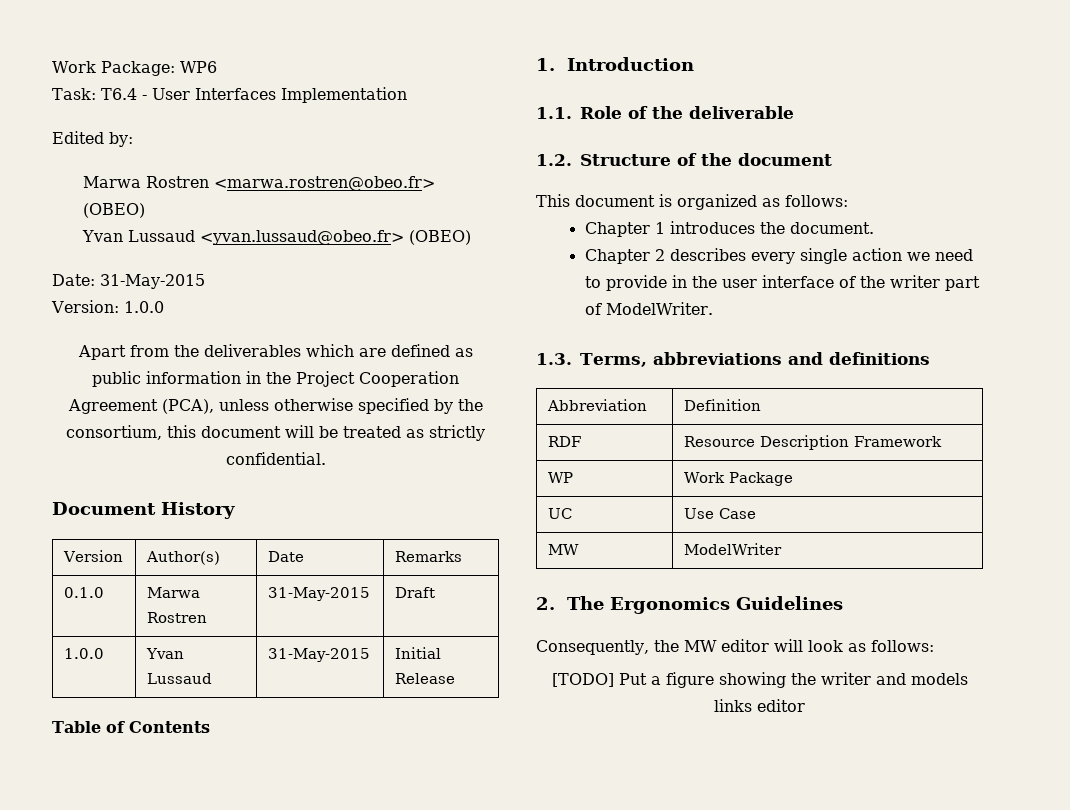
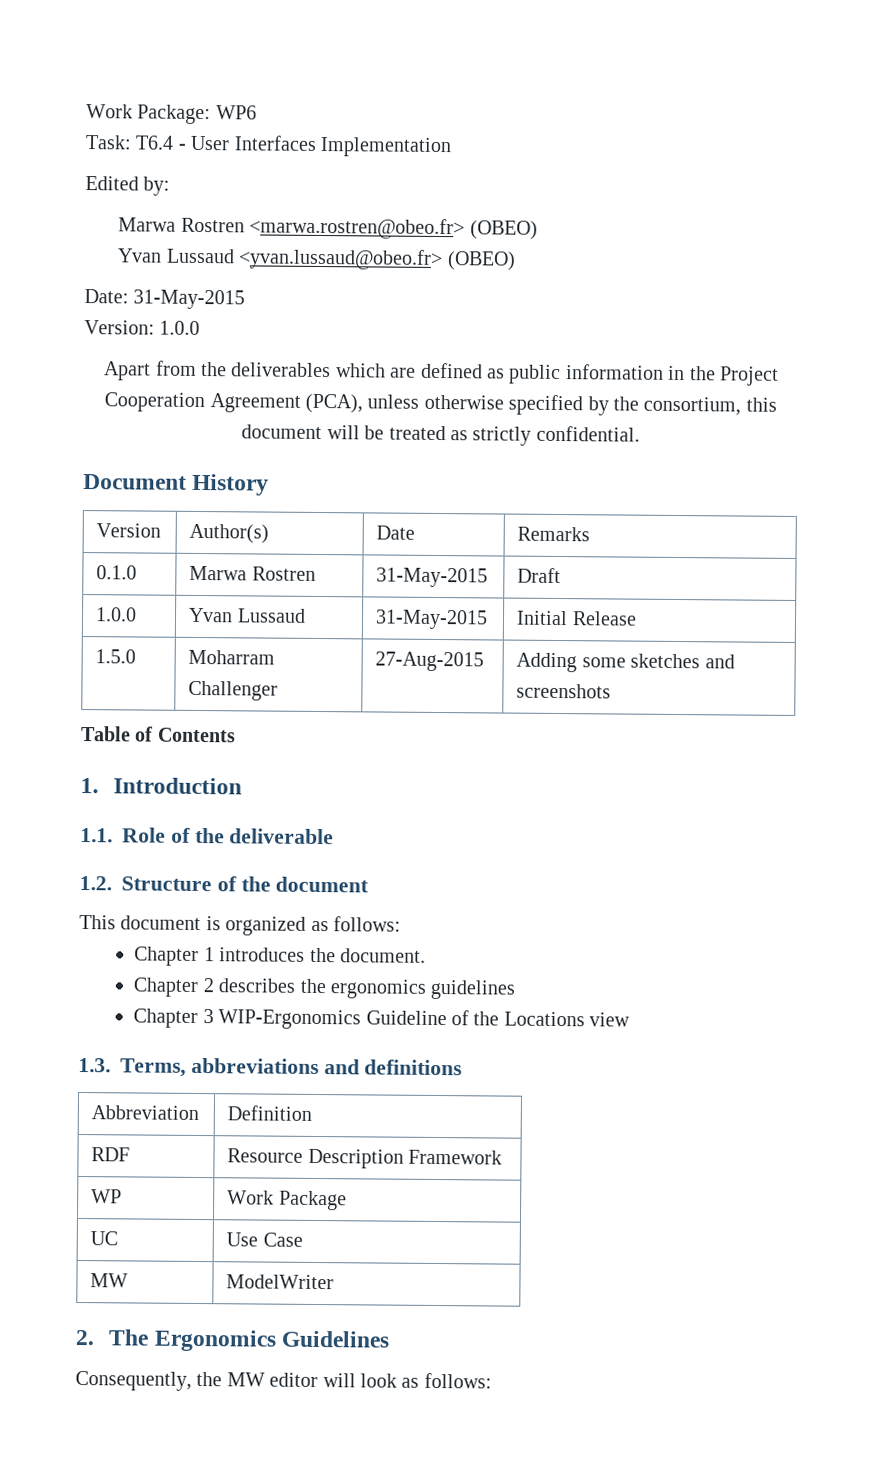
+ 1.5.0 | Moharram Challenger | 27-Aug-2015 | Adding some sketches and screenshots
- Chapter 2 describes every single action we need to provide in the user interface of the writer part of ModelWriter.
+ Chapter 2 describes the ergonomics guidelines
+ Chapter 3 WIP-Ergonomics Guideline of the Locations view
- [TODO] Put a figure showing the writer and models links editor

